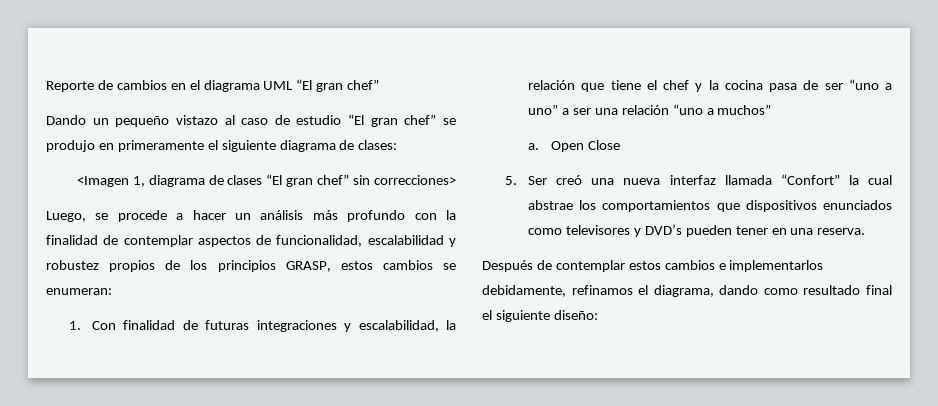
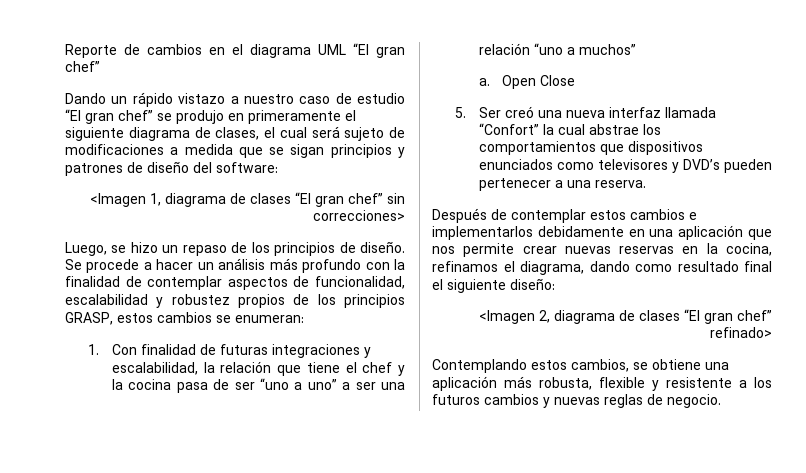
- Dando un pequeño vistazo al caso de estudio “El gran chef” se produjo en primeramente el siguiente diagrama de clases:
+ Dando un rápido vistazo a nuestro caso de estudio “El gran chef” se produjo en primeramente el siguiente diagrama de clases, el cual será sujeto de modificaciones a medida que se sigan principios y patrones de diseño del software:
- Luego, se procede a hacer un análisis más profundo con la finalidad de contemplar aspectos de funcionalidad, escalabilidad y robustez propios de los principios GRASP, estos cambios se enumeran:
+ Luego, se hizo un repaso de los principios de diseño. Se procede a hacer un análisis más profundo con la finalidad de contemplar aspectos de funcionalidad, escalabilidad y robustez propios de los principios GRASP, estos cambios se enumeran:
- 5. Ser creó una nueva interfaz llamada “Confort” la cual abstrae los comportamientos que dispositivos enunciados como televisores y DVD’s pueden tener en una reserva.
+ 5. Ser creó una nueva interfaz llamada “Confort” la cual abstrae los comportamientos que dispositivos enunciados como televisores y DVD’s pueden pertenecer a una reserva.
- Después de contemplar estos cambios e implementarlos debidamente, refinamos el diagrama, dando como resultado final el siguiente diseño:
+ Después de contemplar estos cambios e implementarlos debidamente en una aplicación que nos permite crear nuevas reservas en la cocina, refinamos el diagrama, dando como resultado final el siguiente diseño:
+ <Imagen 2, diagrama de clases “El gran chef” refinado>
+ Contemplando estos cambios, se obtiene una aplicación más robusta, flexible y resistente a los futuros cambios y nuevas reglas de negocio.

